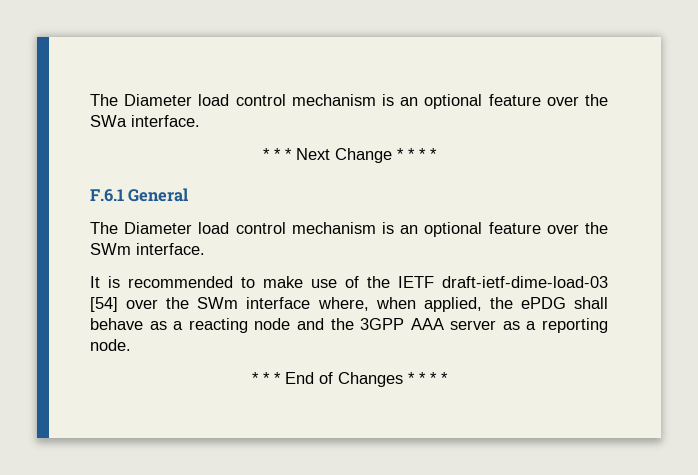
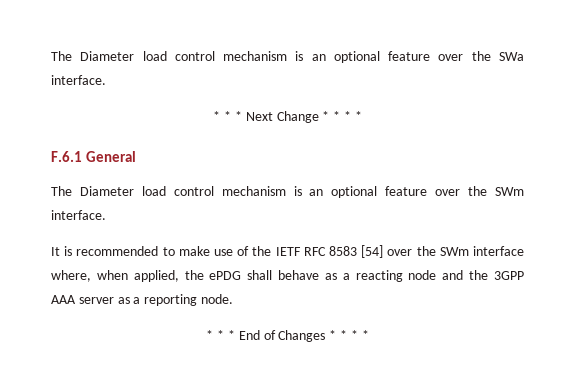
- It is recommended to make use of the IETF draft-ietf-dime-load-03 [54] over the SWm interface where, when applied, the ePDG shall behave as a reacting node and the 3GPP AAA server as a reporting node.
+ It is recommended to make use of the IETF RFC 8583 [54] over the SWm interface where, when applied, the ePDG shall behave as a reacting node and the 3GPP AAA server as a reporting node.

